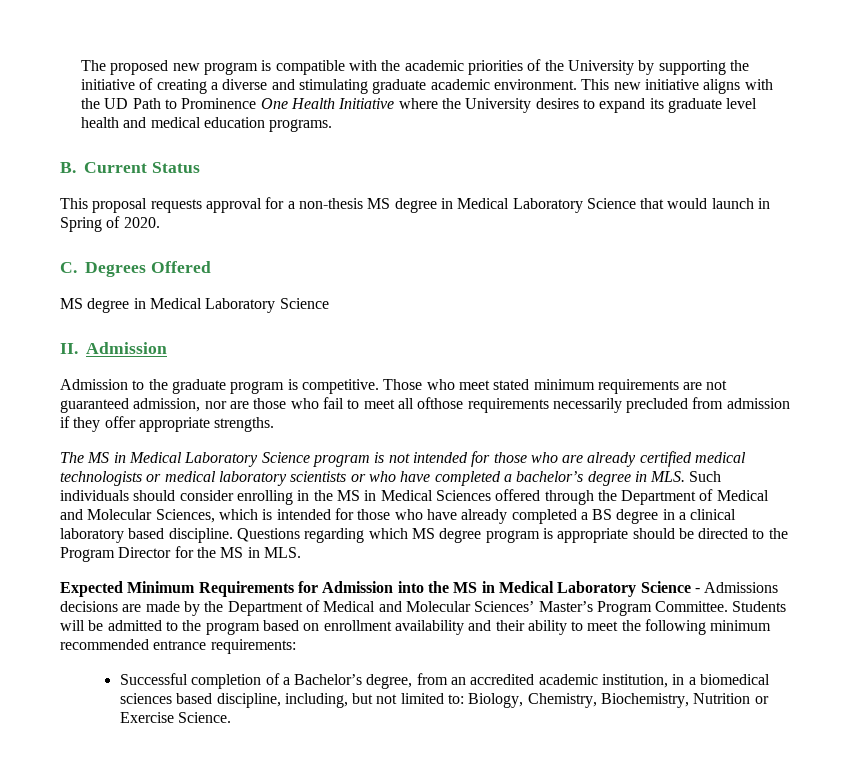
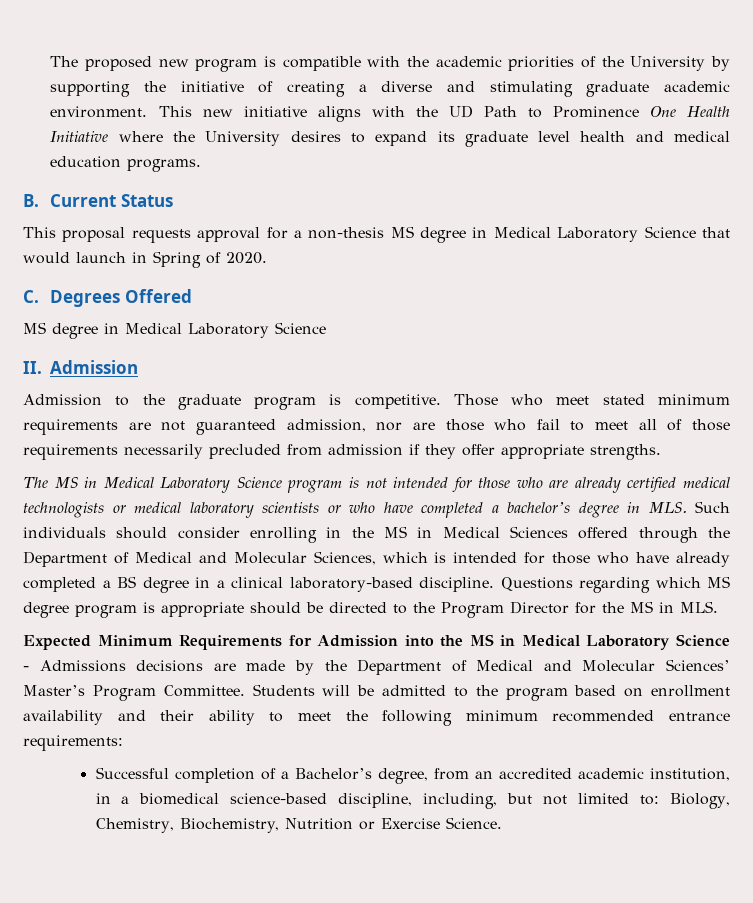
- Those who meet stated minimum requirements are not guaranteed admission, nor are those who fail to meet all ofthose requirements necessarily precluded from admission if they offer appropriate strengths.
+ Those who meet stated minimum requirements are not guaranteed admission, nor are those who fail to meet all of those requirements necessarily precluded from admission if they offer appropriate strengths.
- The MS in Medical Laboratory Science program is not intended for those who are already certified medical technologists or medical laboratory scientists or who have completed a bachelor’s degree in MLS. Such individuals should consider enrolling in the MS in Medical Sciences offered through the Department of Medical and Molecular Sciences, which is intended for those who have already completed a BS degree in a clinical laboratory based discipline.
+ The MS in Medical Laboratory Science program is not intended for those who are already certified medical technologists or medical laboratory scientists or who have completed a bachelor’s degree in MLS. Such individuals should consider enrolling in the MS in Medical Sciences offered through the Department of Medical and Molecular Sciences, which is intended for those who have already completed a BS degree in a clinical laboratory-based discipline.
- Successful completion of a Bachelor’s degree, from an accredited academic institution, in a biomedical sciences based discipline, including, but not limited to: Biology, Chemistry, Biochemistry, Nutrition or Exercise Science.
+ Successful completion of a Bachelor’s degree, from an accredited academic institution, in a biomedical science-based discipline, including, but not limited to: Biology, Chemistry, Biochemistry, Nutrition or Exercise Science.

